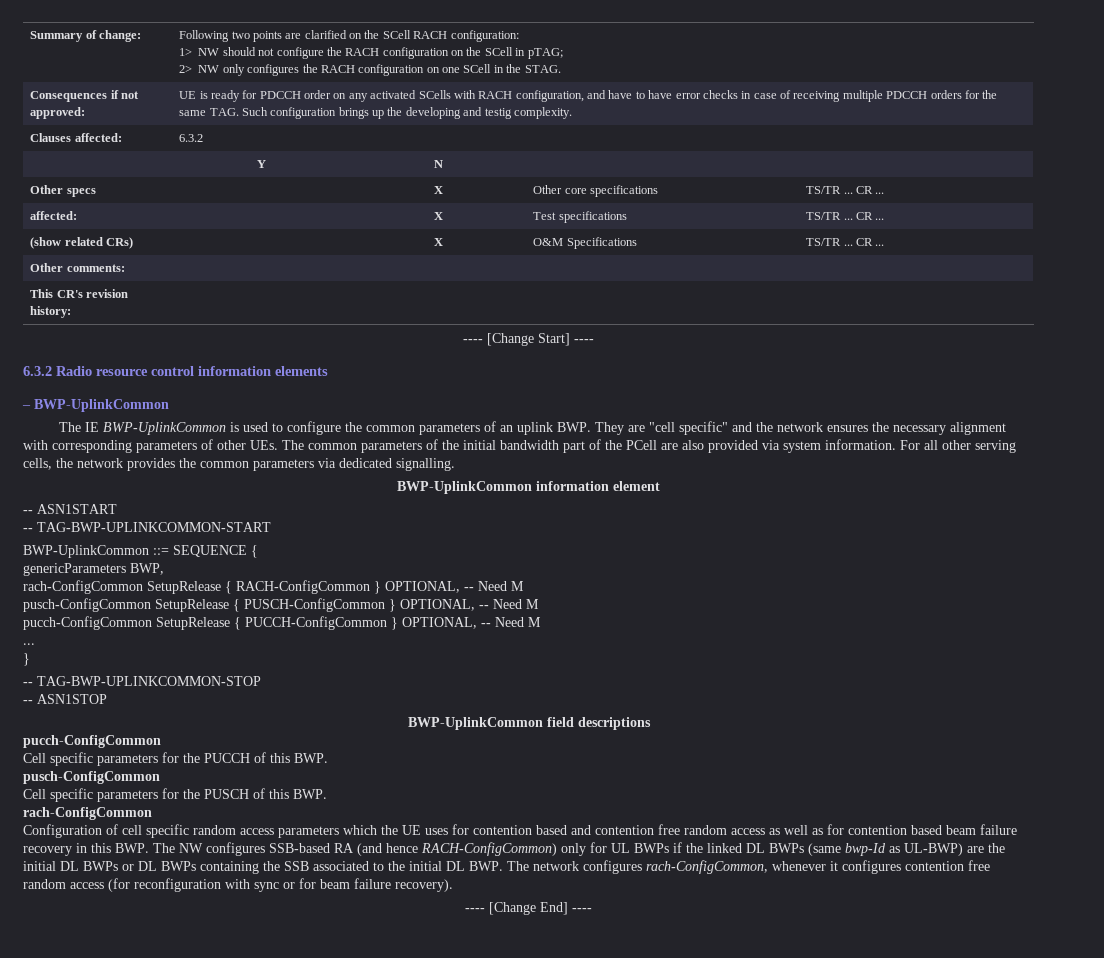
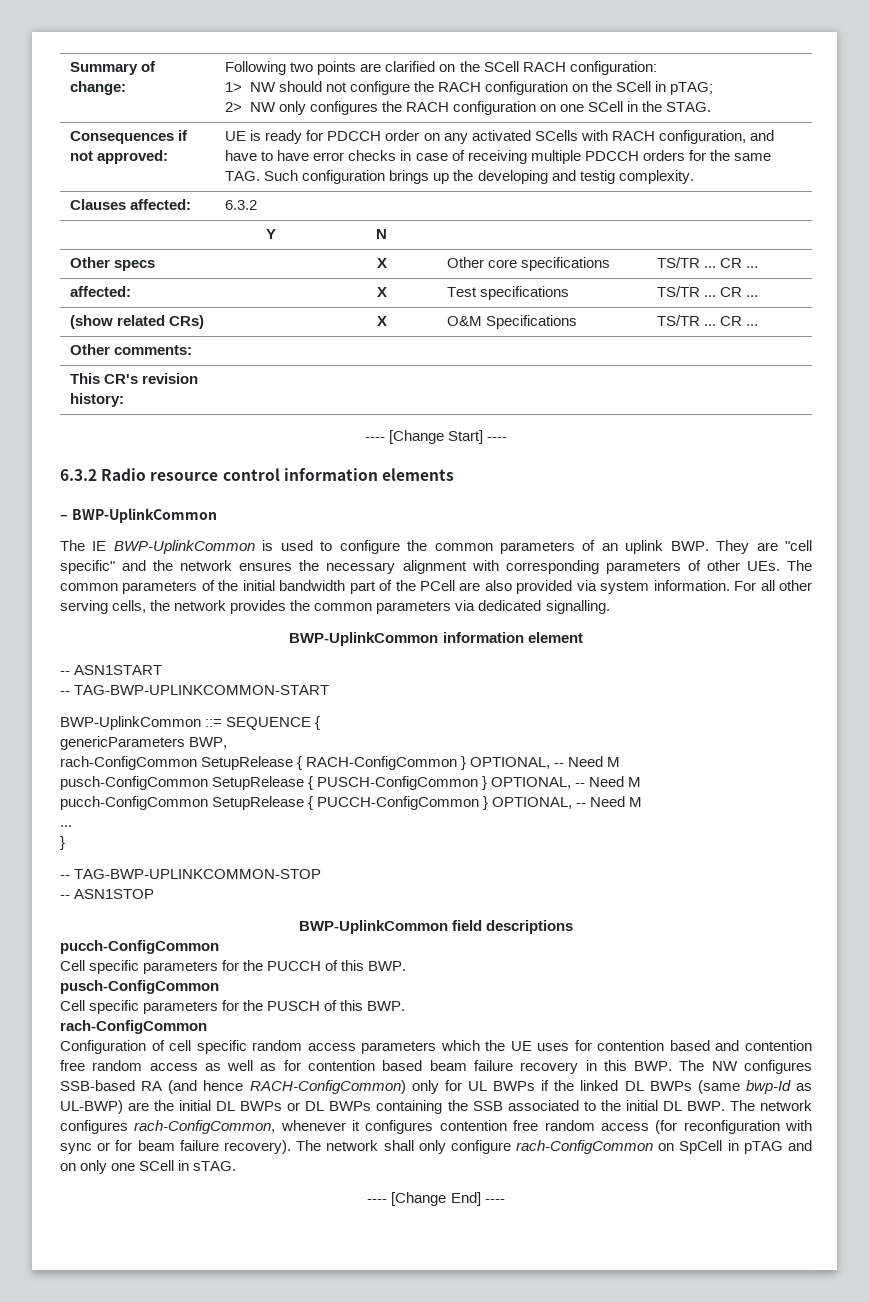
+ The network shall only configure rach-ConfigCommon on SpCell in pTAG and on only one SCell in sTAG.

